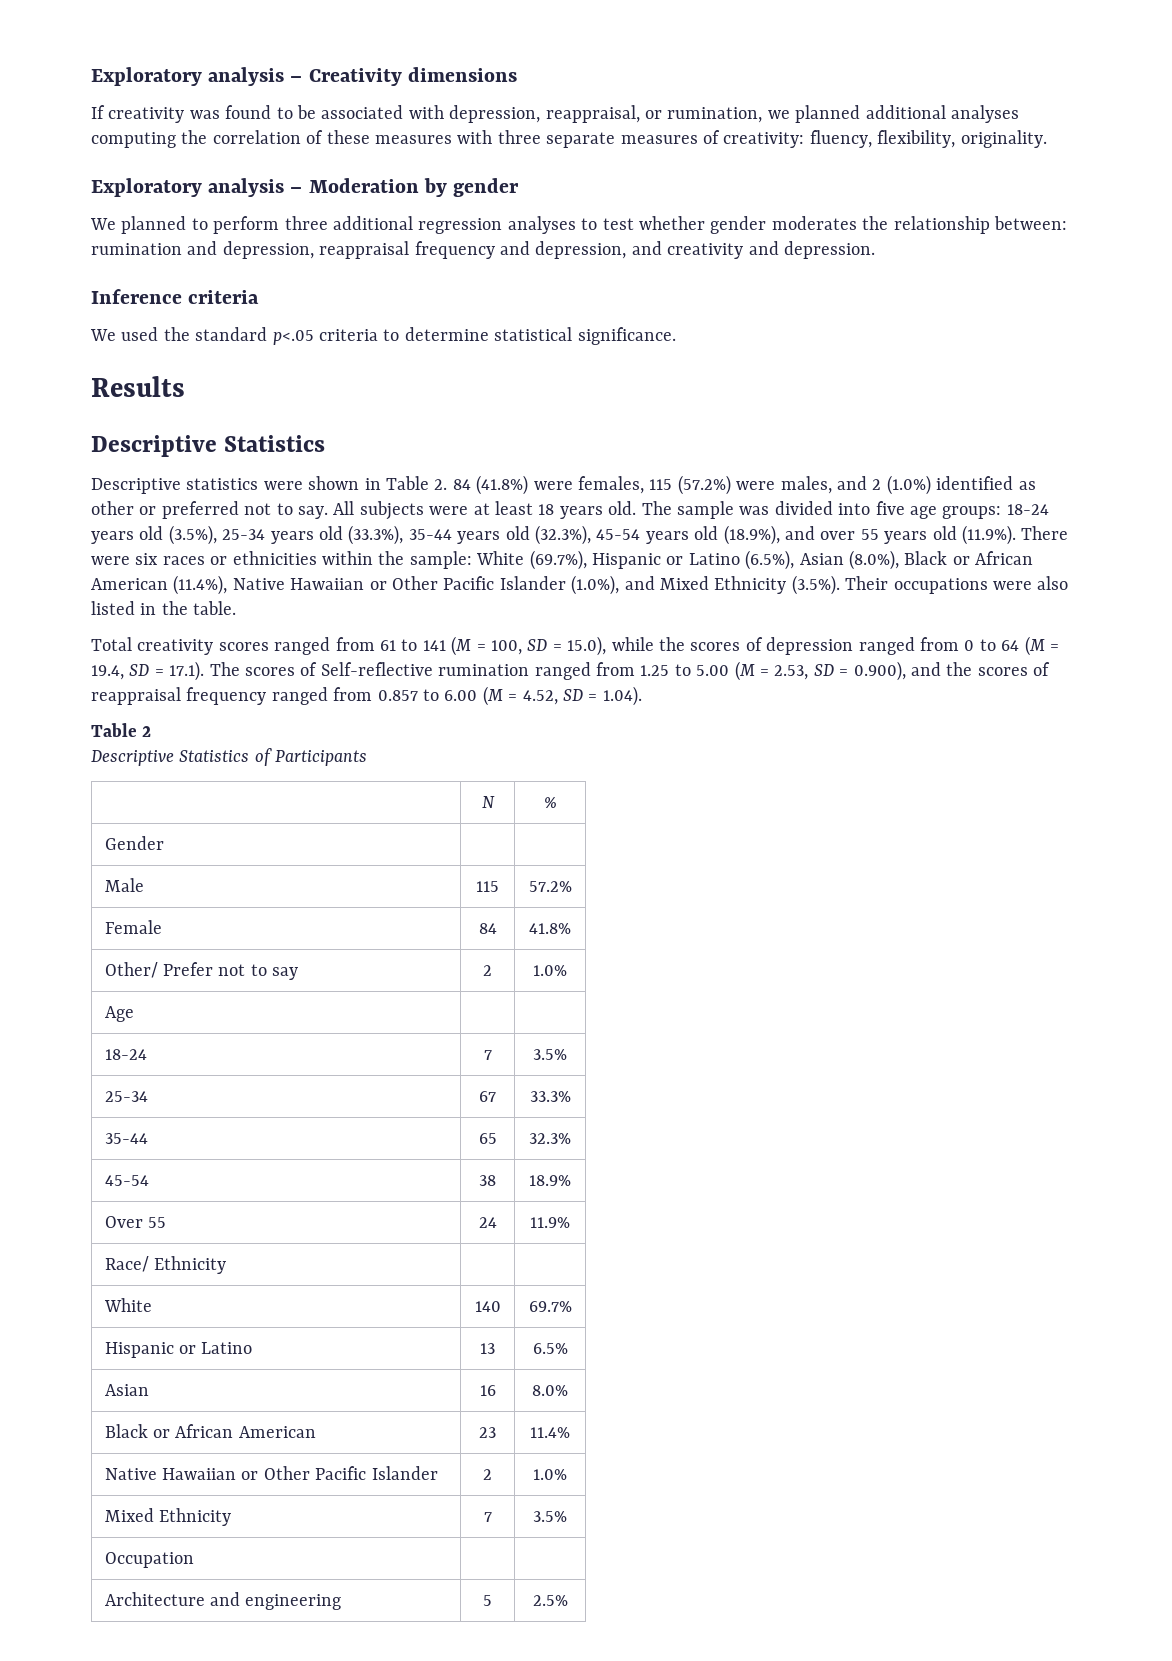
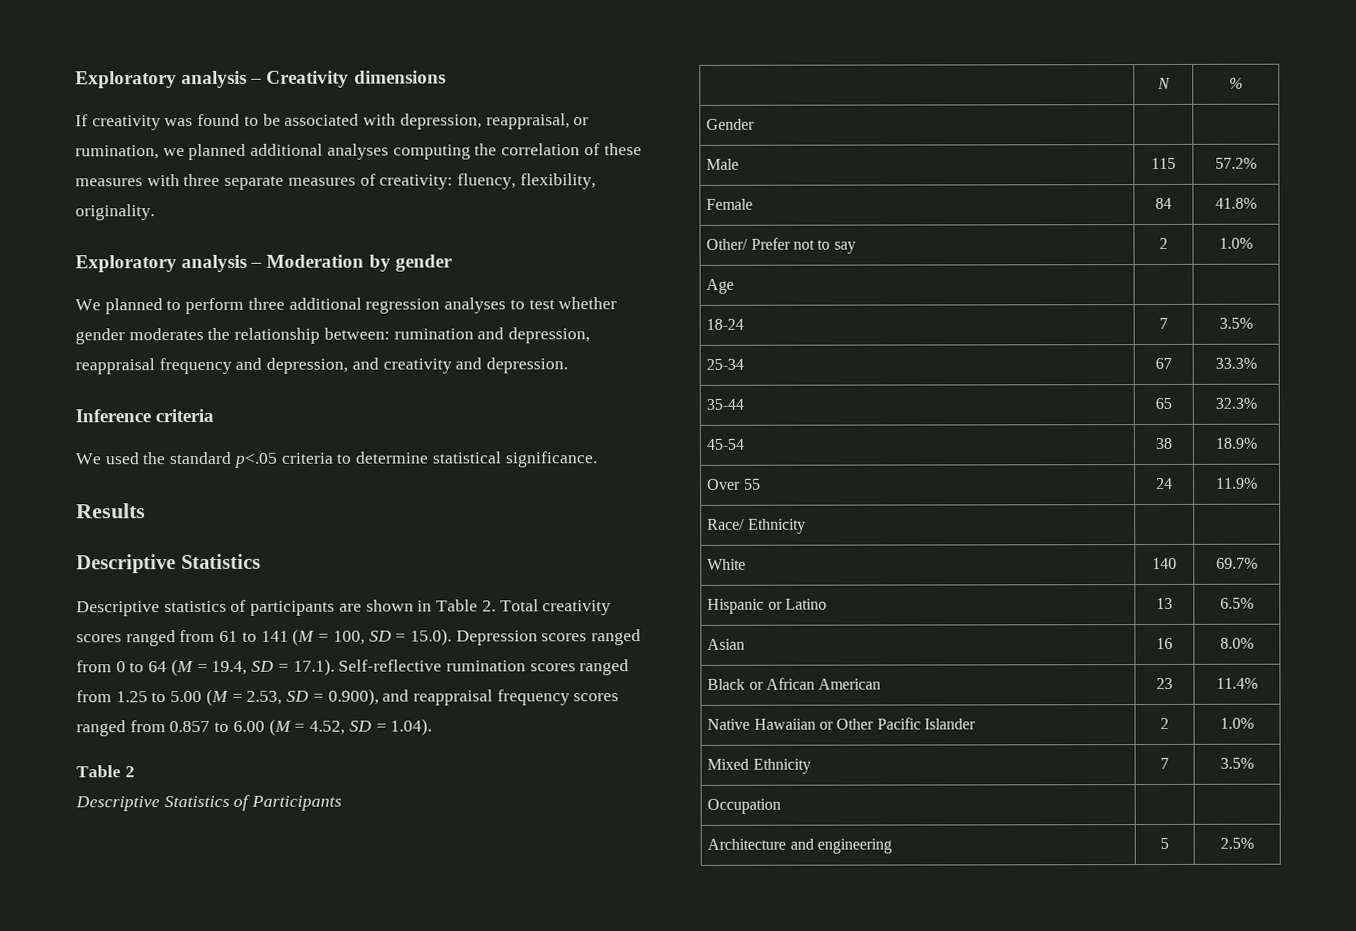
- Descriptive statistics were shown in Table 2. 84 (41.8%) were females, 115 (57.2%) were males, and 2 (1.0%) identified as other or preferred not to say. All subjects were at least 18 years old. The sample was divided into five age groups: 18-24 years old (3.5%), 25-34 years old (33.3%), 35-44 years old (32.3%), 45-54 years old (18.9%), and over 55 years old (11.9%). There were six races or ethnicities within the sample: White (69.7%), Hispanic or Latino (6.5%), Asian (8.0%), Black or African American (11.4%), Native Hawaiian or Other Pacific Islander (1.0%), and Mixed Ethnicity (3.5%). Their occupations were also listed in the table.
- Total creativity scores ranged from 61 to 141 (M = 100, SD = 15.0), while the scores of depression ranged from 0 to 64 (M = 19.4, SD = 17.1). The scores of Self-reflective rumination ranged from 1.25 to 5.00 (M = 2.53, SD = 0.900), and the scores of reappraisal frequency ranged from 0.857 to 6.00 (M = 4.52, SD = 1.04).
+ Descriptive statistics of participants are shown in Table 2. Total creativity scores ranged from 61 to 141 (M = 100, SD = 15.0). Depression scores ranged from 0 to 64 (M = 19.4, SD = 17.1). Self-reflective rumination scores ranged from 1.25 to 5.00 (M = 2.53, SD = 0.900), and reappraisal frequency scores ranged from 0.857 to 6.00 (M = 4.52, SD = 1.04).

